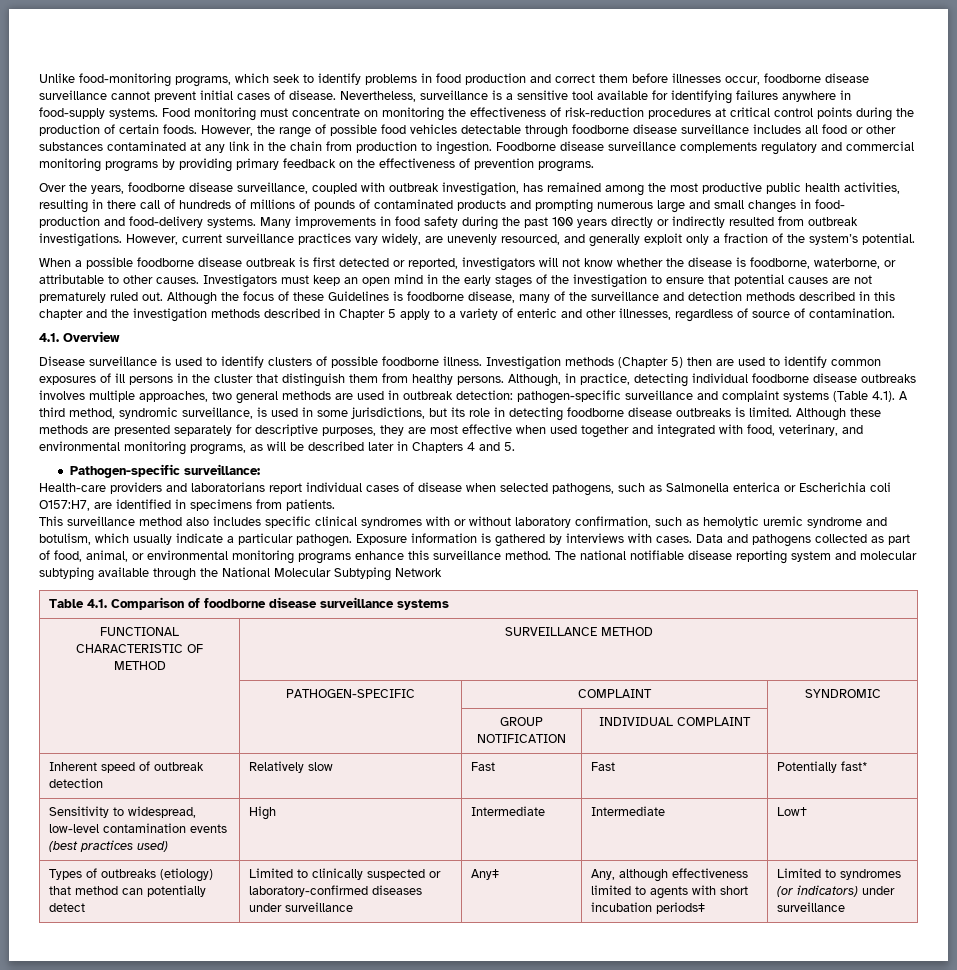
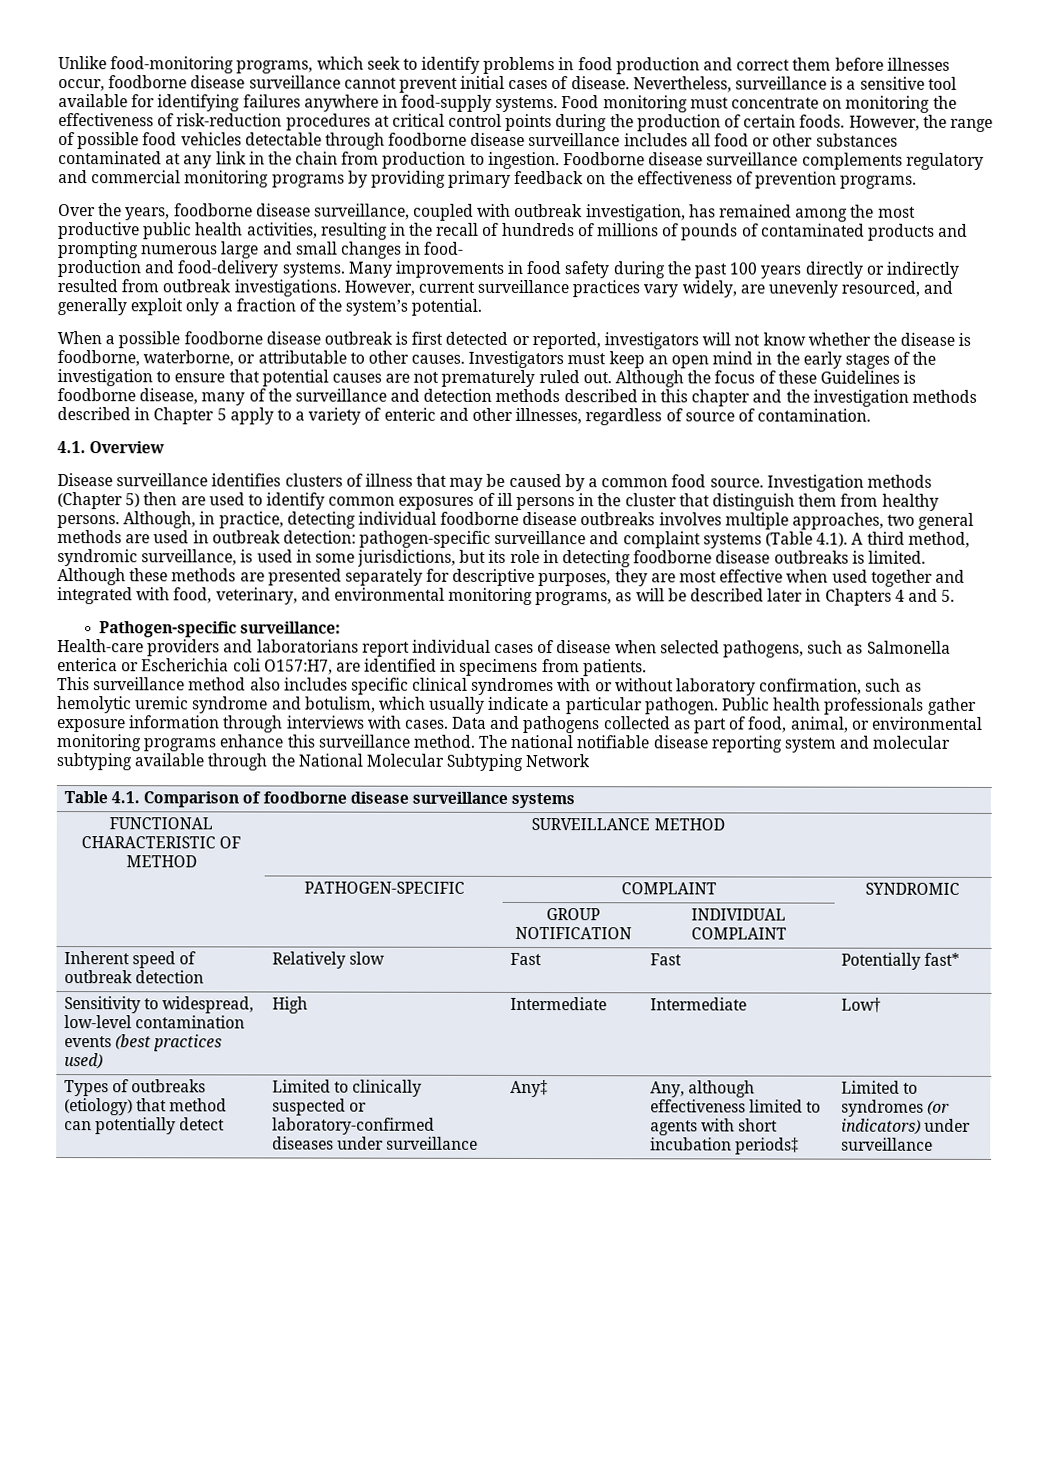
- Over the years, foodborne disease surveillance, coupled with outbreak investigation, has remained among the most productive public health activities, resulting in there call of hundreds of millions of pounds of contaminated products and prompting numerous large and small changes in food-
+ Over the years, foodborne disease surveillance, coupled with outbreak investigation, has remained among the most productive public health activities, resulting in the recall of hundreds of millions of pounds of contaminated products and prompting numerous large and small changes in food-
- Disease surveillance is used to identify clusters of possible foodborne illness.
+ Disease surveillance identifies clusters of illness that may be caused by a common food source.
- Exposure information is gathered by interviews with cases.
+ Public health professionals gather exposure information through interviews with cases.

